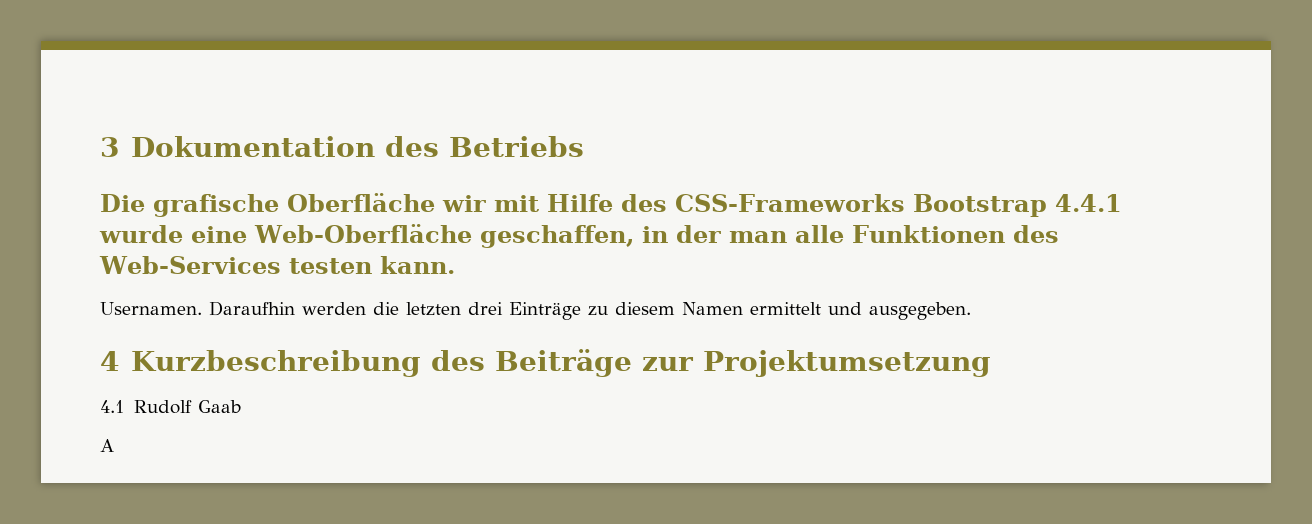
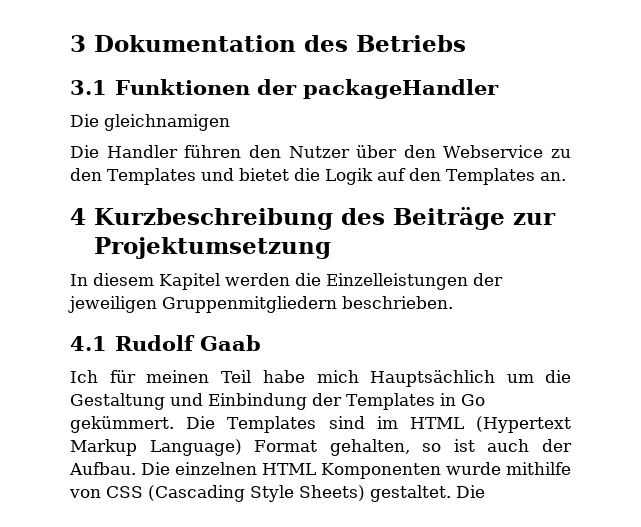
- Die grafische Oberfläche wir mit Hilfe des CSS-Frameworks Bootstrap 4.4.1 wurde eine Web-Oberfläche geschaffen, in der man alle Funktionen des Web-Services testen kann.
- Usernamen. Daraufhin werden die letzten drei Einträge zu diesem Namen ermittelt und ausgegeben.
+ 3.1 Funktionen der packageHandler
+ Die gleichnamigen
+ Die Handler führen den Nutzer über den Webservice zu den Templates und bietet die Logik auf den Templates an.
+ In diesem Kapitel werden die Einzelleistungen der jeweiligen Gruppenmitgliedern beschrieben.
  4.1 Rudolf Gaab
- A
+ Ich für meinen Teil habe mich Hauptsächlich um die Gestaltung und Einbindung der Templates in Go gekümmert. Die Templates sind im HTML (Hypertext Markup Language) Format gehalten, so ist auch der Aufbau. Die einzelnen HTML Komponenten wurde mithilfe von CSS (Cascading Style Sheets) gestaltet. Die

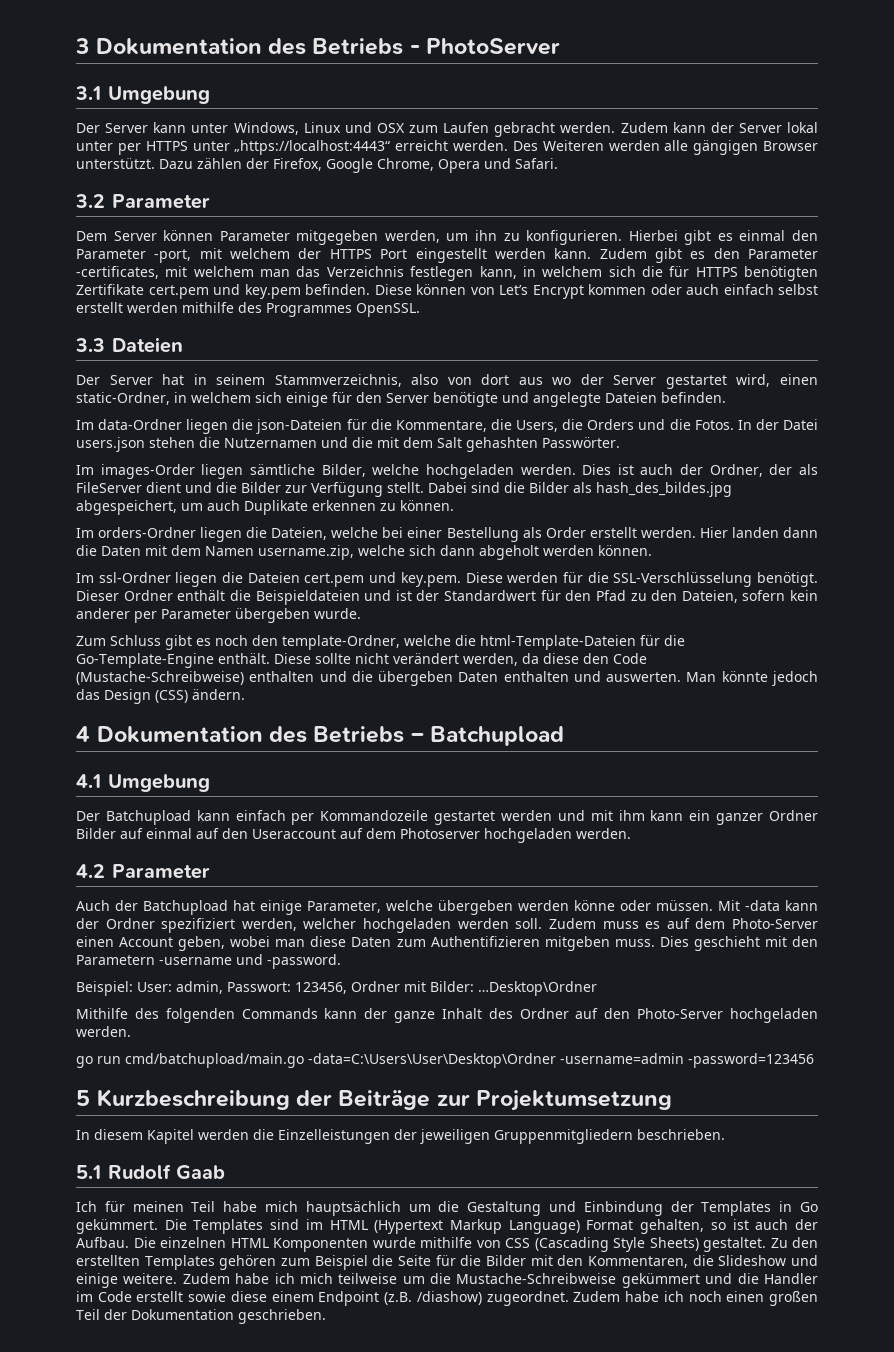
- 3 Dokumentation des Betriebs
+ 3 Dokumentation des Betriebs - PhotoServer
- 3.1 Funktionen der packageHandler
- Die gleichnamigen
- Die Handler führen den Nutzer über den Webservice zu den Templates und bietet die Logik auf den Templates an.
- 4 Kurzbeschreibung des Beiträge zur Projektumsetzung
+ 3.1 Umgebung
+ Der Server kann unter Windows, Linux und OSX zum Laufen gebracht werden. Zudem kann der Server lokal unter per HTTPS unter „https://localhost:4443“ erreicht werden. Des Weiteren werden alle gängigen Browser unterstützt. Dazu zählen der Firefox, Google Chrome, Opera und Safari.
+ 3.2 Parameter
+ Dem Server können Parameter mitgegeben werden, um ihn zu konfigurieren. Hierbei gibt es einmal den Parameter -port, mit welchem der HTTPS Port eingestellt werden kann. Zudem gibt es den Parameter -certificates, mit welchem man das Verzeichnis festlegen kann, in welchem sich die für HTTPS benötigten Zertifikate cert.pem und key.pem befinden. Diese können von Let’s Encrypt kommen oder auch einfach selbst erstellt werden mithilfe des Programmes OpenSSL.
+ 3.3 Dateien
+ Der Server hat in seinem Stammverzeichnis, also von dort aus wo der Server gestartet wird, einen static-Ordner, in welchem sich einige für den Server benötigte und angelegte Dateien befinden.
+ Im data-Ordner liegen die json-Dateien für die Kommentare, die Users, die Orders und die Fotos. In der Datei users.json stehen die Nutzernamen und die mit dem Salt gehashten Passwörter.
+ Im images-Order liegen sämtliche Bilder, welche hochgeladen werden. Dies ist auch der Ordner, der als FileServer dient und die Bilder zur Verfügung stellt. Dabei sind die Bilder als hash_des_bildes.jpg abgespeichert, um auch Duplikate erkennen zu können.
+ Im orders-Ordner liegen die Dateien, welche bei einer Bestellung als Order erstellt werden. Hier landen dann die Daten mit dem Namen username.zip, welche sich dann abgeholt werden können.
+ Im ssl-Ordner liegen die Dateien cert.pem und key.pem. Diese werden für die SSL-Verschlüsselung benötigt. Dieser Ordner enthält die Beispieldateien und ist der Standardwert für den Pfad zu den Dateien, sofern kein anderer per Parameter übergeben wurde.
+ Zum Schluss gibt es noch den template-Ordner, welche die html-Template-Dateien für die Go-Template-Engine enthält. Diese sollte nicht verändert werden, da diese den Code (Mustache-Schreibweise) enthalten und die übergeben Daten enthalten und auswerten. Man könnte jedoch das Design (CSS) ändern.
+ 4 Dokumentation des Betriebs – Batchupload
+ 4.1 Umgebung
+ Der Batchupload kann einfach per Kommandozeile gestartet werden und mit ihm kann ein ganzer Ordner Bilder auf einmal auf den Useraccount auf dem Photoserver hochgeladen werden.
+ 4.2 Parameter
+ Auch der Batchupload hat einige Parameter, welche übergeben werden könne oder müssen. Mit -data kann der Ordner spezifiziert werden, welcher hochgeladen werden soll. Zudem muss es auf dem Photo-Server einen Account geben, wobei man diese Daten zum Authentifizieren mitgeben muss. Dies geschieht mit den Parametern -username und -password.
+ Beispiel: User: admin, Passwort: 123456, Ordner mit Bilder: …Desktop\Ordner
+ Mithilfe des folgenden Commands kann der ganze Inhalt des Ordner auf den Photo-Server hochgeladen werden.
+ go run cmd/batchupload/main.go -data=C:\Users\User\Desktop\Ordner -username=admin -password=123456
+ 5 Kurzbeschreibung der Beiträge zur Projektumsetzung
- 4.1 Rudolf Gaab
+ 5.1 Rudolf Gaab
- Ich für meinen Teil habe mich Hauptsächlich um die Gestaltung und Einbindung der Templates in Go gekümmert.
+ Ich für meinen Teil habe mich hauptsächlich um die Gestaltung und Einbindung der Templates in Go gekümmert.
- Die einzelnen HTML Komponenten wurde mithilfe von CSS (Cascading Style Sheets) gestaltet. Die
+ Die einzelnen HTML Komponenten wurde mithilfe von CSS (Cascading Style Sheets) gestaltet. Zu den erstellten Templates gehören zum Beispiel die Seite für die Bilder mit den Kommentaren, die Slideshow und einige weitere. Zudem habe ich mich teilweise um die Mustache-Schreibweise gekümmert und die Handler im Code erstellt sowie diese einem Endpoint (z.B. /diashow) zugeordnet. Zudem habe ich noch einen großen Teil der Dokumentation geschrieben.

